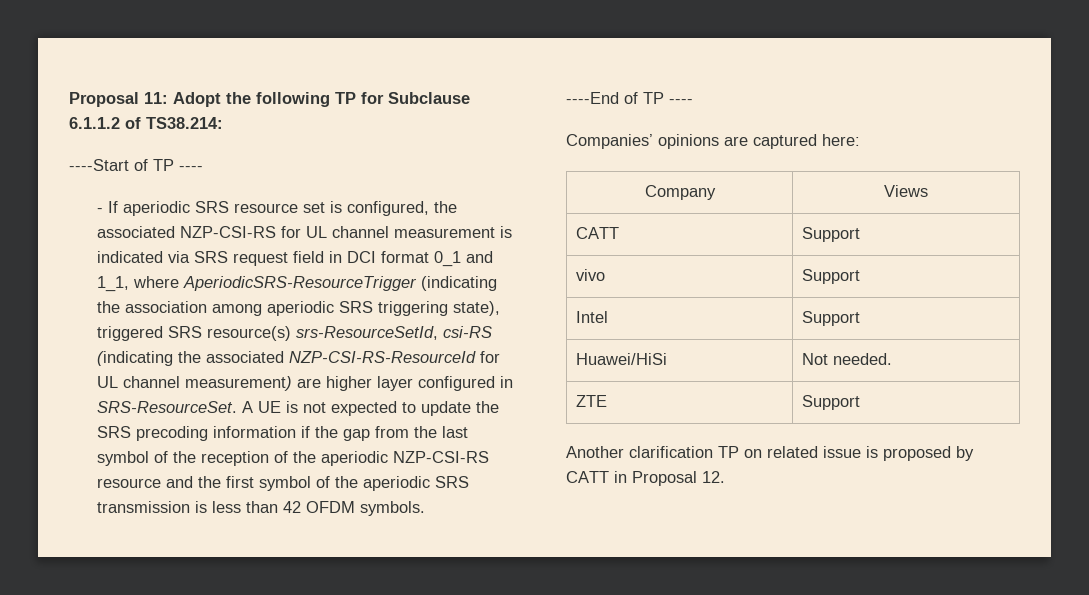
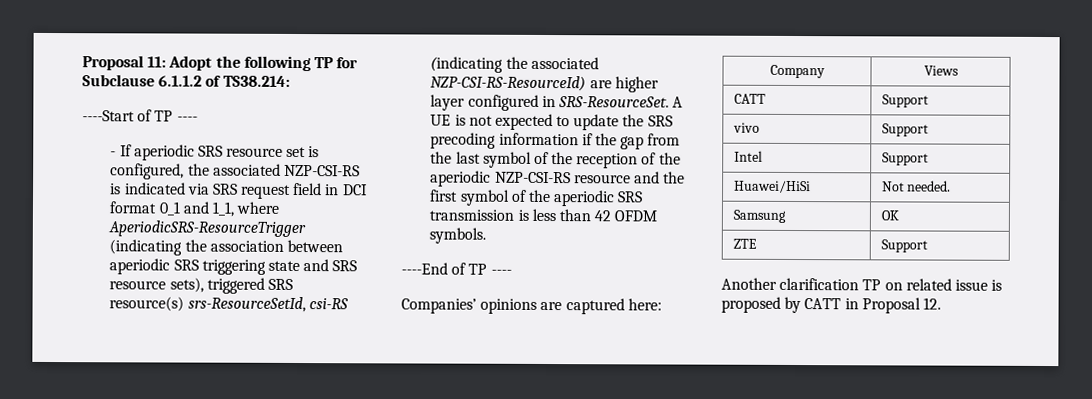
- - If aperiodic SRS resource set is configured, the associated NZP-CSI-RS for UL channel measurement is indicated via SRS request field in DCI format 0_1 and 1_1, where AperiodicSRS-ResourceTrigger (indicating the association among aperiodic SRS triggering state), triggered SRS resource(s) srs-ResourceSetId, csi-RS (indicating the associated NZP-CSI-RS-ResourceId for UL channel measurement) are higher layer configured in SRS-ResourceSet.
+ - If aperiodic SRS resource set is configured, the associated NZP-CSI-RS is indicated via SRS request field in DCI format 0_1 and 1_1, where AperiodicSRS-ResourceTrigger (indicating the association between aperiodic SRS triggering state and SRS resource sets), triggered SRS resource(s) srs-ResourceSetId, csi-RS (indicating the associated NZP-CSI-RS-ResourceId) are higher layer configured in SRS-ResourceSet.
+ Samsung | OK

